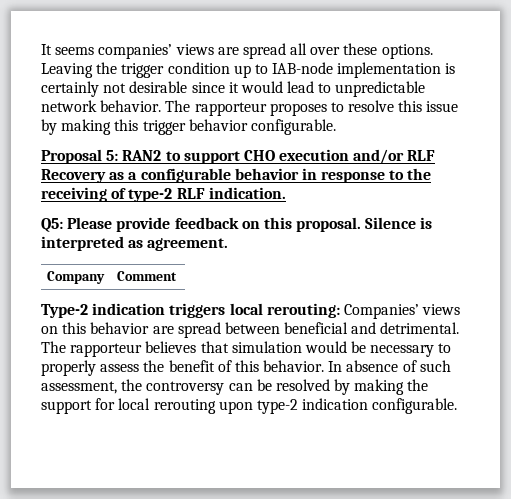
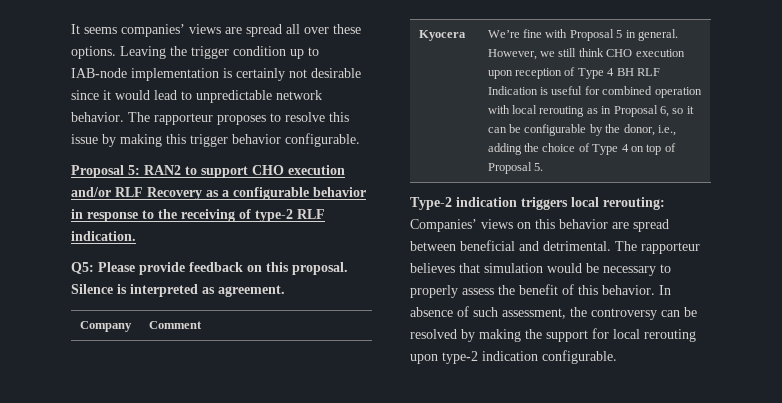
+ Kyocera | We’re fine with Proposal 5 in general. However, we still think CHO execution upon reception of Type 4 BH RLF Indication is useful for combined operation with local rerouting as in Proposal 6, so it can be configurable by the donor, i.e., adding the choice of Type 4 on top of Proposal 5.

